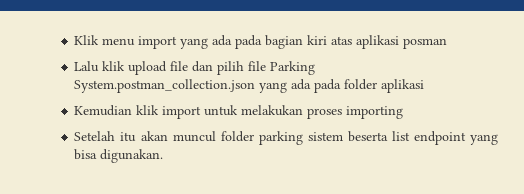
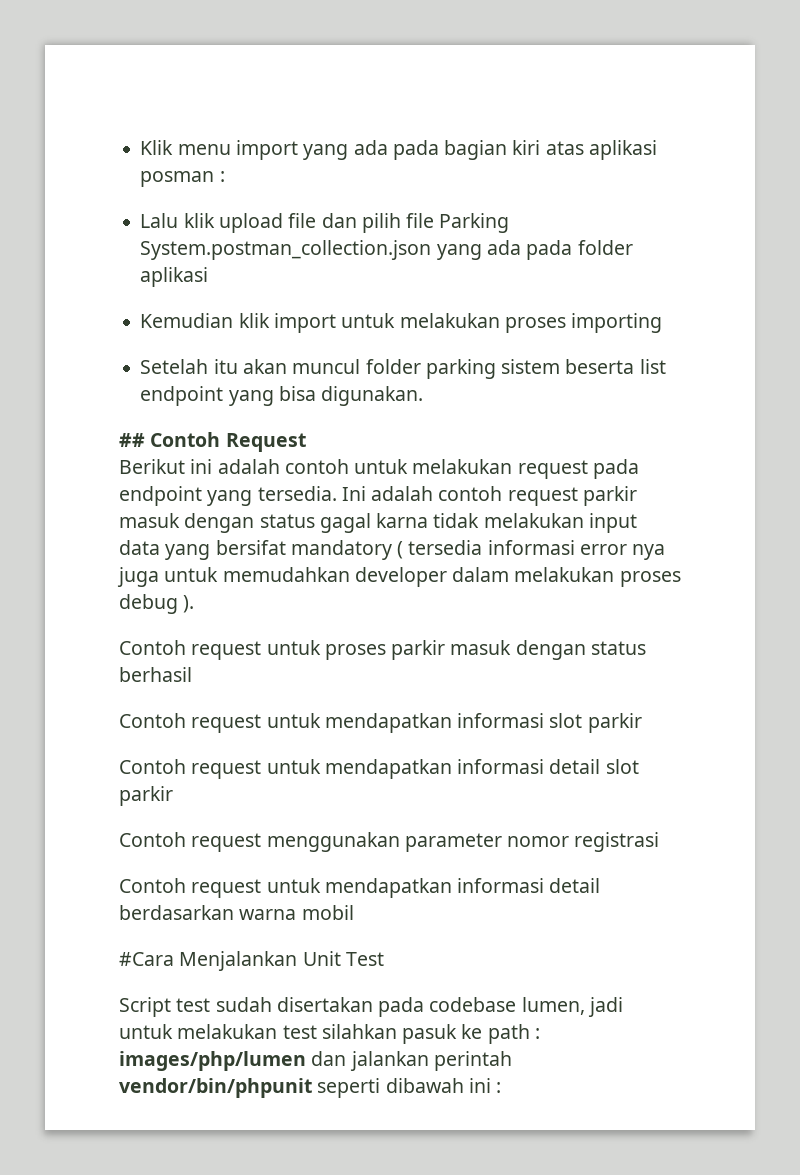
- Klik menu import yang ada pada bagian kiri atas aplikasi posman
+ Klik menu import yang ada pada bagian kiri atas aplikasi posman :
+ ## Contoh Request
+ Berikut ini adalah contoh untuk melakukan request pada endpoint yang tersedia. Ini adalah contoh request parkir masuk dengan status gagal karna tidak melakukan input data yang bersifat mandatory ( tersedia informasi error nya juga untuk memudahkan developer dalam melakukan proses debug ).
+ Contoh request untuk proses parkir masuk dengan status berhasil
+ Contoh request untuk mendapatkan informasi slot parkir
+ Contoh request untuk mendapatkan informasi detail slot parkir
+ Contoh request menggunakan parameter nomor registrasi
+ Contoh request untuk mendapatkan informasi detail berdasarkan warna mobil
+ #Cara Menjalankan Unit Test
+ Script test sudah disertakan pada codebase lumen, jadi untuk melakukan test silahkan pasuk ke path : images/php/lumen dan jalankan perintah vendor/bin/phpunit seperti dibawah ini :

